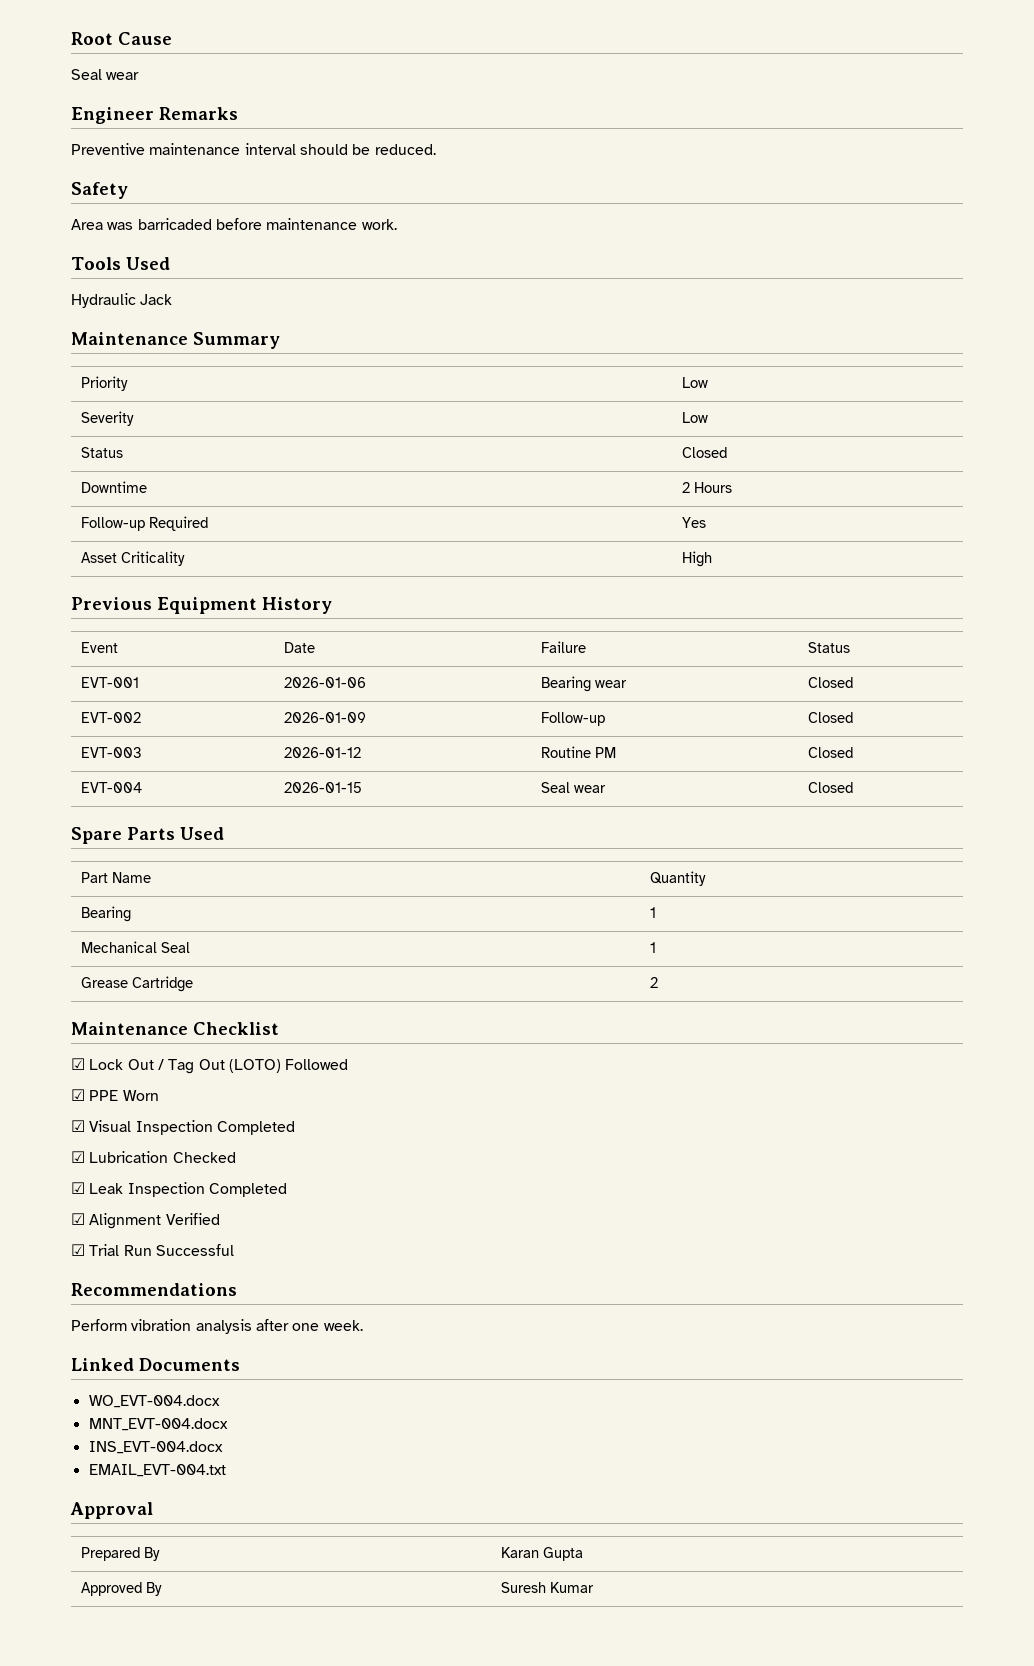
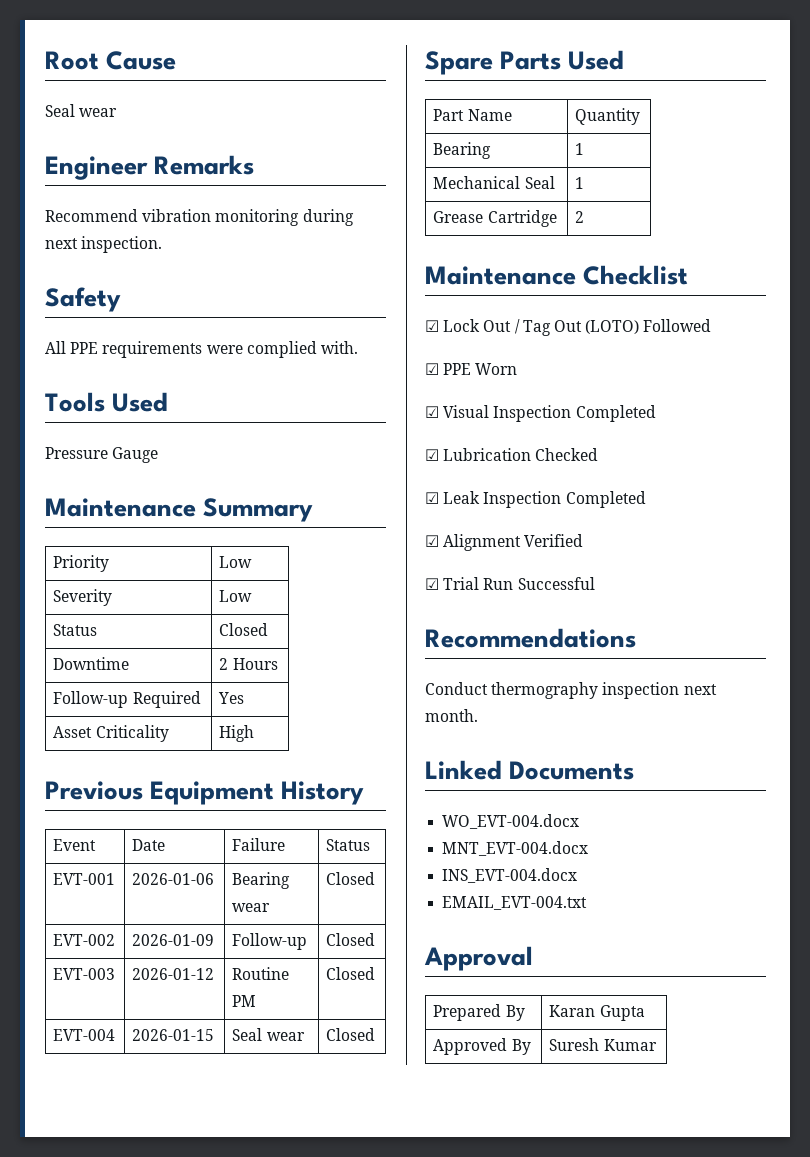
- Preventive maintenance interval should be reduced.
+ Recommend vibration monitoring during next inspection.
  Safety
- Area was barricaded before maintenance work.
+ All PPE requirements were complied with.
- Hydraulic Jack
+ Pressure Gauge
- Perform vibration analysis after one week.
+ Conduct thermography inspection next month.

